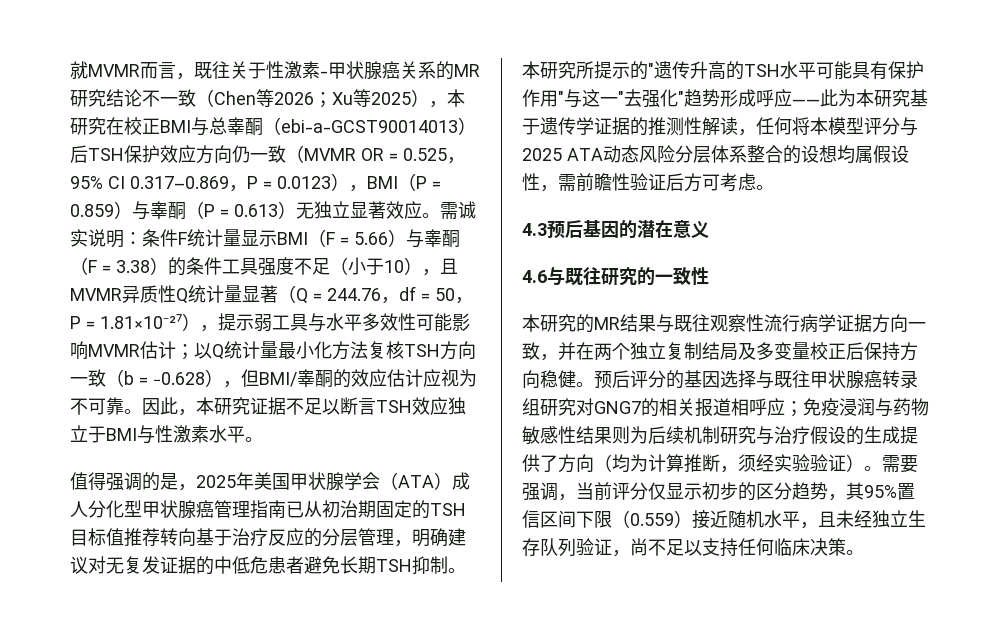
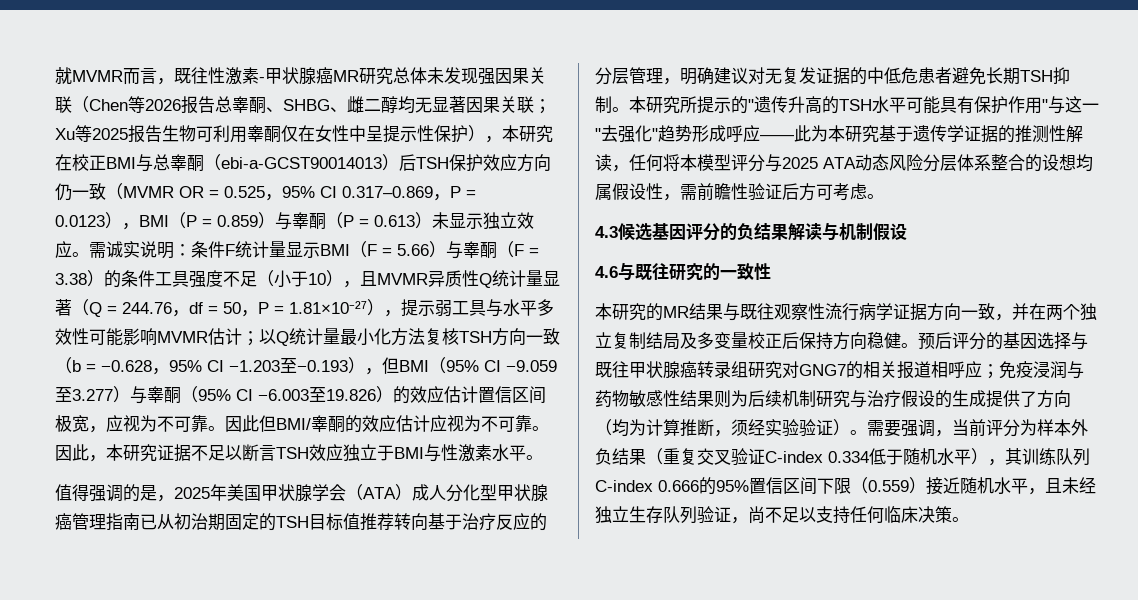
- 就MVMR而言，既往关于性激素-甲状腺癌关系的MR研究结论不一致（Chen等2026；Xu等2025），本研究在校正BMI与总睾酮（ebi-a-GCST90014013）后TSH保护效应方向仍一致（MVMR OR = 0.525，95% CI 0.317–0.869，P = 0.0123），BMI（P = 0.859）与睾酮（P = 0.613）无独立显著效应。
+ 就MVMR而言，既往性激素-甲状腺癌MR研究总体未发现强因果关联（Chen等2026报告总睾酮、SHBG、雌二醇均无显著因果关联；Xu等2025报告生物可利用睾酮仅在女性中呈提示性保护），本研究在校正BMI与总睾酮（ebi-a-GCST90014013）后TSH保护效应方向仍一致（MVMR OR = 0.525，95% CI 0.317–0.869，P = 0.0123），BMI（P = 0.859）与睾酮（P = 0.613）未显示独立效应。
- 以Q统计量最小化方法复核TSH方向一致（b = −0.628），但BMI/睾酮的效应估计应视为不可靠。
+ 以Q统计量最小化方法复核TSH方向一致（b = −0.628，95% CI −1.203至−0.193），但BMI（95% CI −9.059至3.277）与睾酮（95% CI −6.003至19.826）的效应估计置信区间极宽，应视为不可靠。因此但BMI/睾酮的效应估计应视为不可靠。
- 4.3预后基因的潜在意义
+ 4.3候选基因评分的负结果解读与机制假设
- 需要强调，当前评分仅显示初步的区分趋势，其95%置信区间下限（0.559）接近随机水平，且未经独立生存队列验证，尚不足以支持任何临床决策。
+ 需要强调，当前评分为样本外负结果（重复交叉验证C-index 0.334低于随机水平），其训练队列C-index 0.666的95%置信区间下限（0.559）接近随机水平，且未经独立生存队列验证，尚不足以支持任何临床决策。

